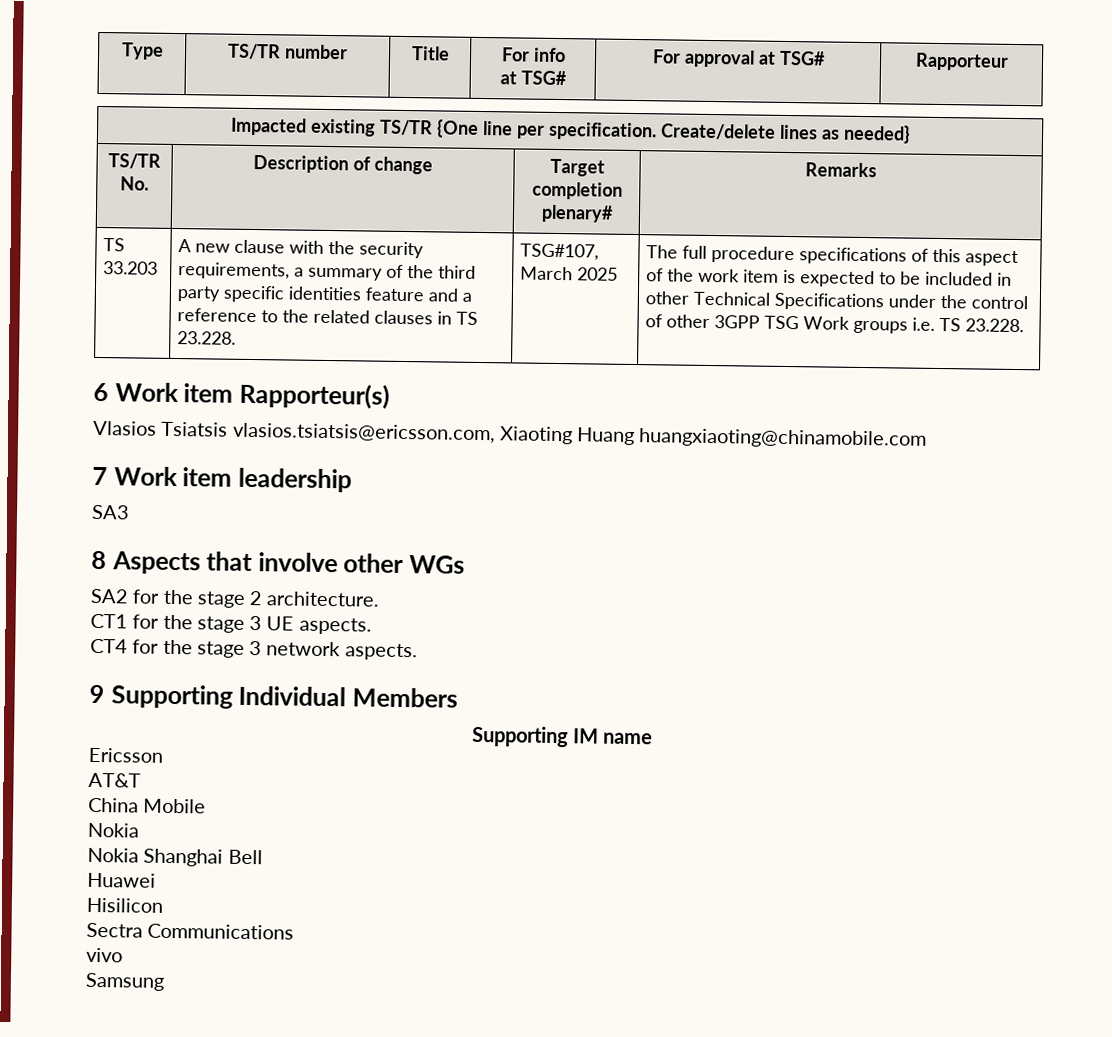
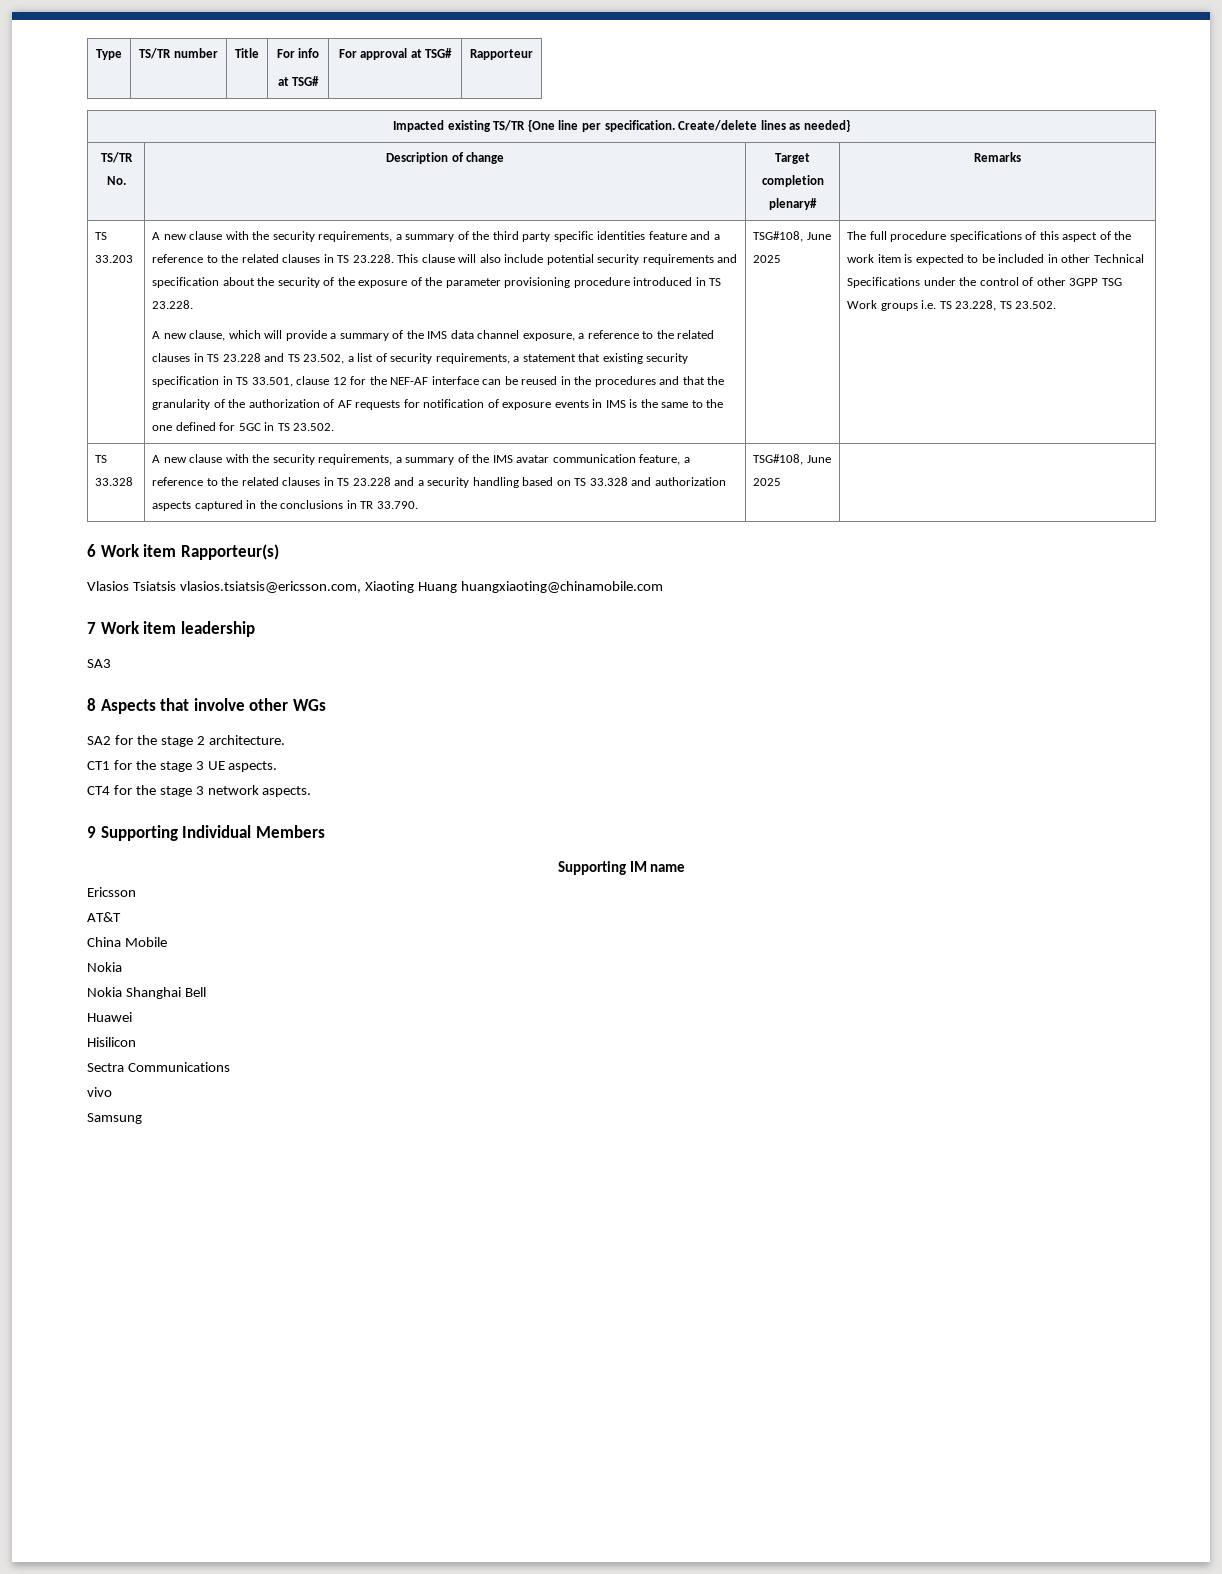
- A new clause with the security requirements, a summary of the third party specific identities feature and a reference to the related clauses in TS 23.228. | TSG#107, March 2025
+ A new clause with the security requirements, a summary of the third party specific identities feature and a reference to the related clauses in TS 23.228. This clause will also include potential security requirements and specification about the security of the exposure of the parameter provisioning procedure introduced in TS 23.228.
+ A new clause, which will provide a summary of the IMS data channel exposure, a reference to the related clauses in TS 23.228 and TS 23.502, a list of security requirements, a statement that existing security specification in TS 33.501, clause 12 for the NEF-AF interface can be reused in the procedures and that the granularity of the authorization of AF requests for notification of exposure events in IMS is the same to the one defined for 5GC in TS 23.502. | TSG#108, June 2025
- The full procedure specifications of this aspect of the work item is expected to be included in other Technical Specifications under the control of other 3GPP TSG Work groups i.e. TS 23.228.
+ The full procedure specifications of this aspect of the work item is expected to be included in other Technical Specifications under the control of other 3GPP TSG Work groups i.e. TS 23.228, TS 23.502.
+ TS 33.328 | A new clause with the security requirements, a summary of the IMS avatar communication feature, a reference to the related clauses in TS 23.228 and a security handling based on TS 33.328 and authorization aspects captured in the conclusions in TR 33.790. | TSG#108, June 2025

